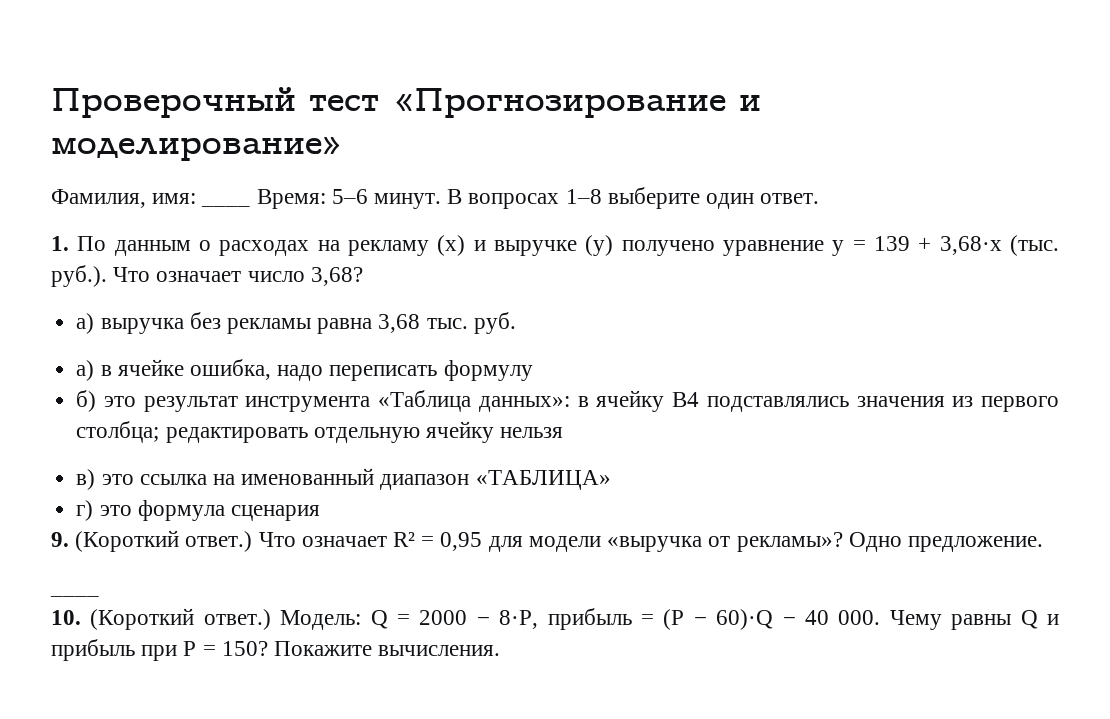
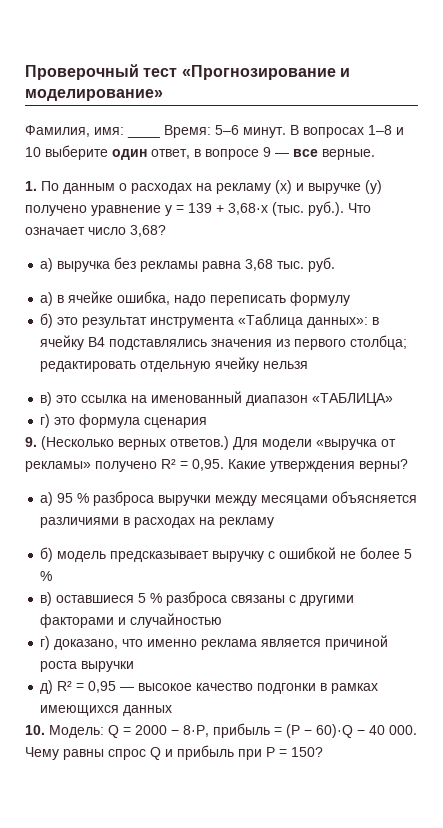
- В вопросах 1–8 выберите один ответ.
+ В вопросах 1–8 и 10 выберите один ответ, в вопросе 9 — все верные.
- 9. (Короткий ответ.) Что означает R² = 0,95 для модели «выручка от рекламы»? Одно предложение.
- ____
+ 9. (Несколько верных ответов.) Для модели «выручка от рекламы» получено R² = 0,95. Какие утверждения верны?
+ а) 95 % разброса выручки между месяцами объясняется различиями в расходах на рекламу
+ б) модель предсказывает выручку с ошибкой не более 5 %
+ в) оставшиеся 5 % разброса связаны с другими факторами и случайностью
+ г) доказано, что именно реклама является причиной роста выручки
+ д) R² = 0,95 — высокое качество подгонки в рамках имеющихся данных
- 10. (Короткий ответ.) Модель: Q = 2000 − 8·P, прибыль = (P − 60)·Q − 40 000. Чему равны Q и прибыль при P = 150? Покажите вычисления.
+ 10. Модель: Q = 2000 − 8·P, прибыль = (P − 60)·Q − 40 000. Чему равны спрос Q и прибыль при P = 150?

